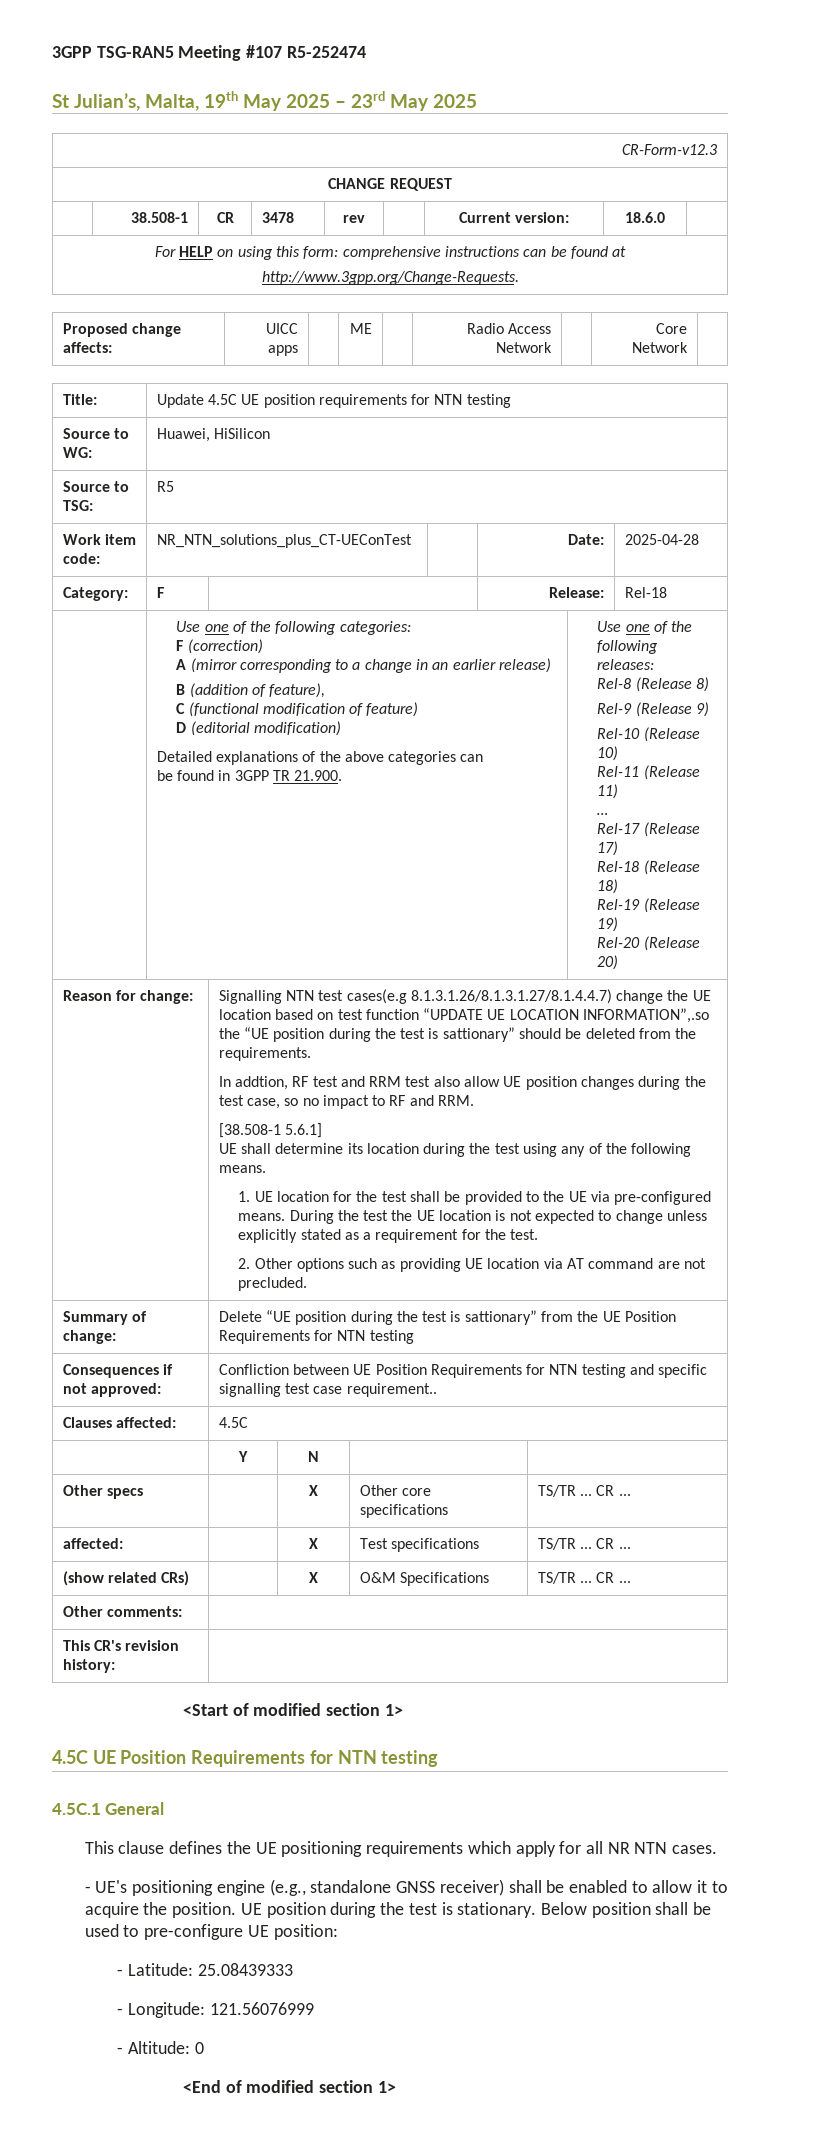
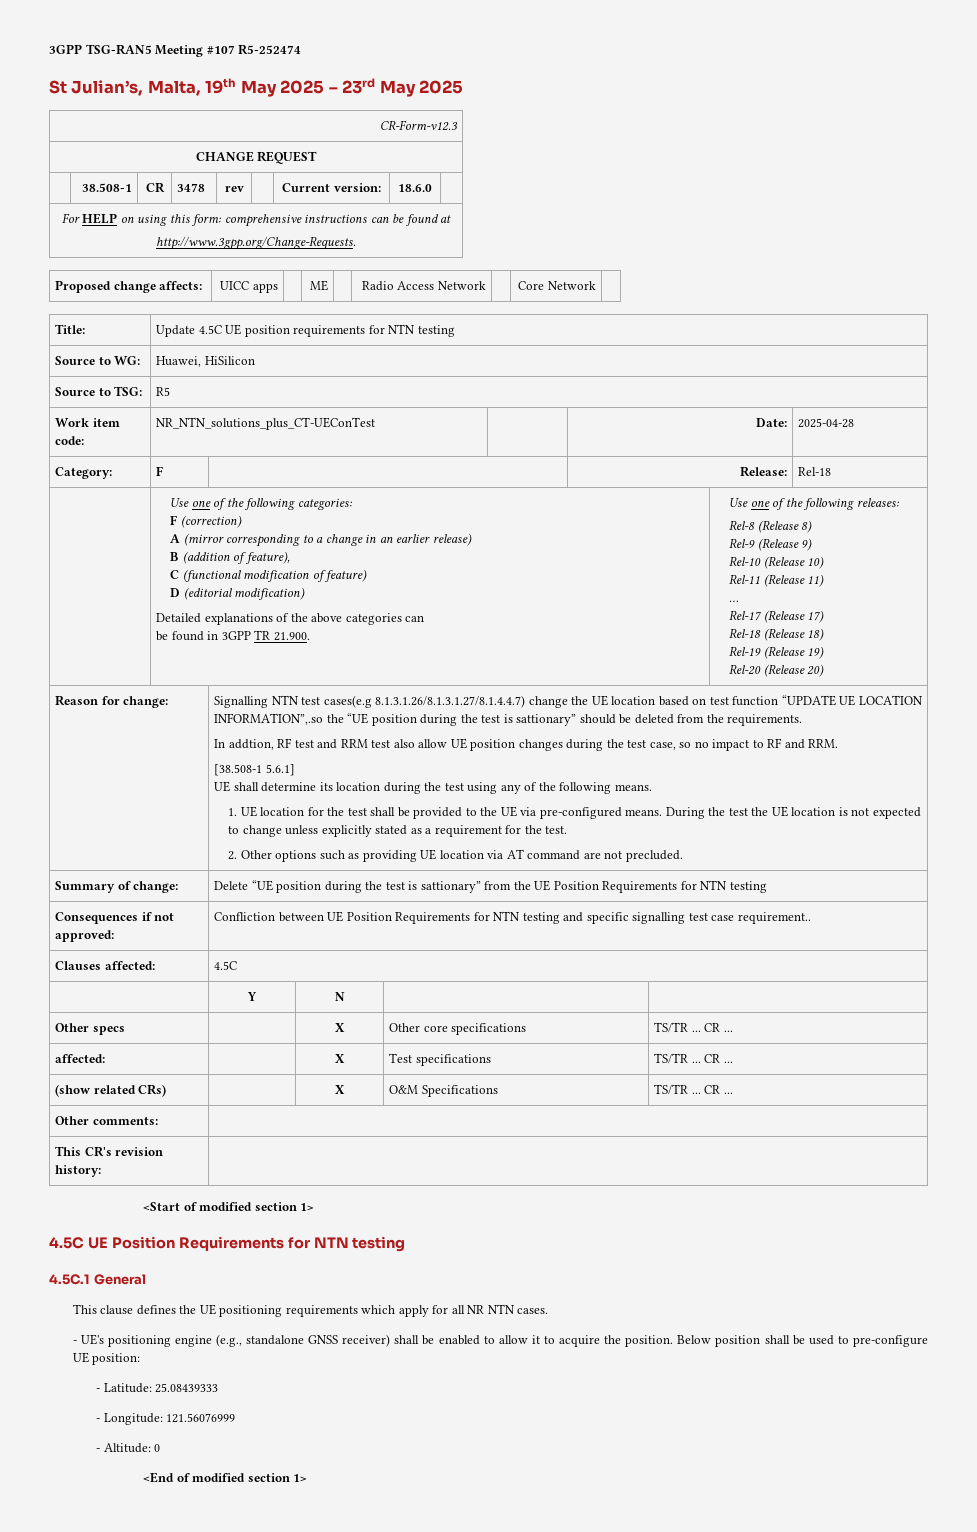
- UE position during the test is stationary.

